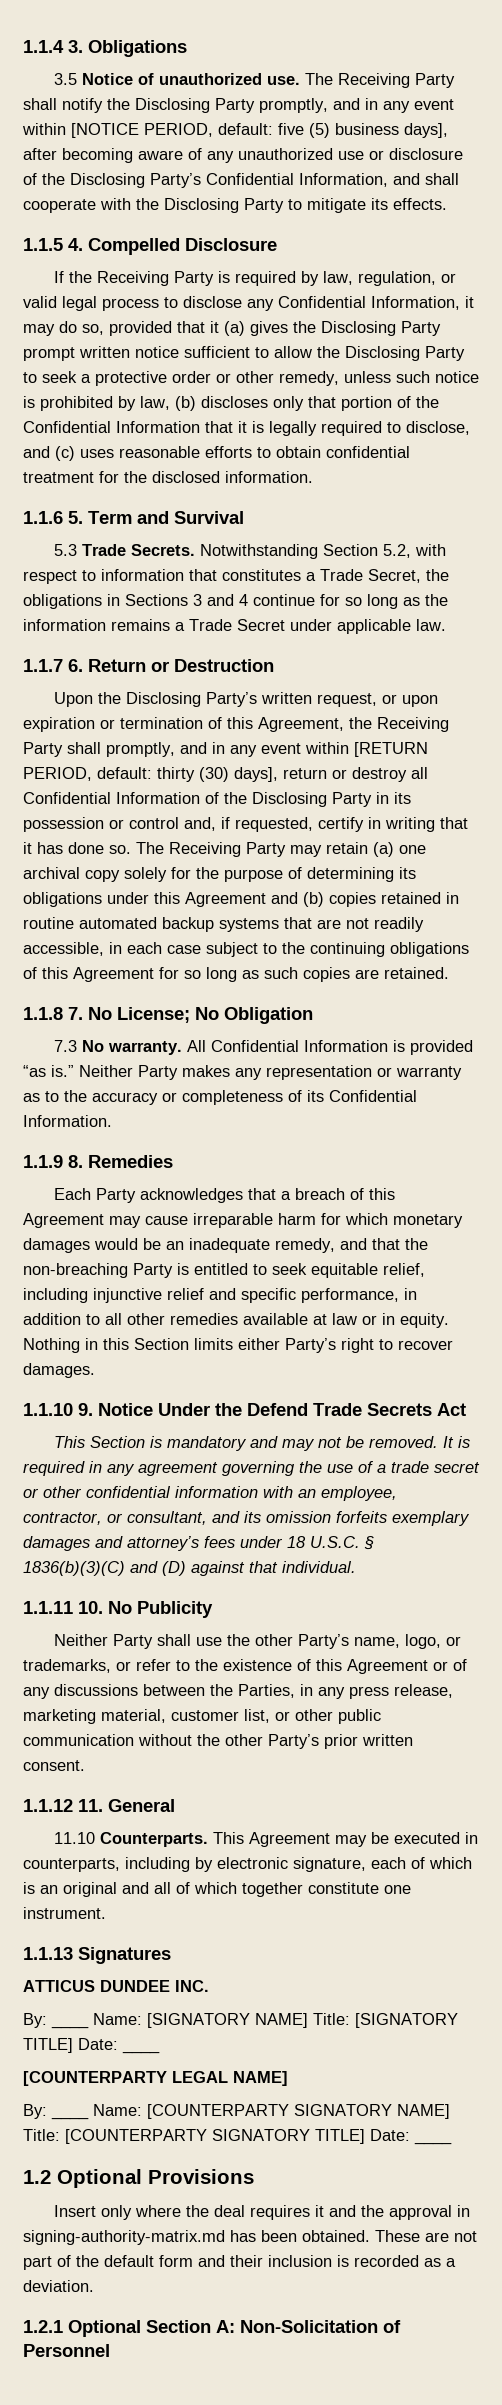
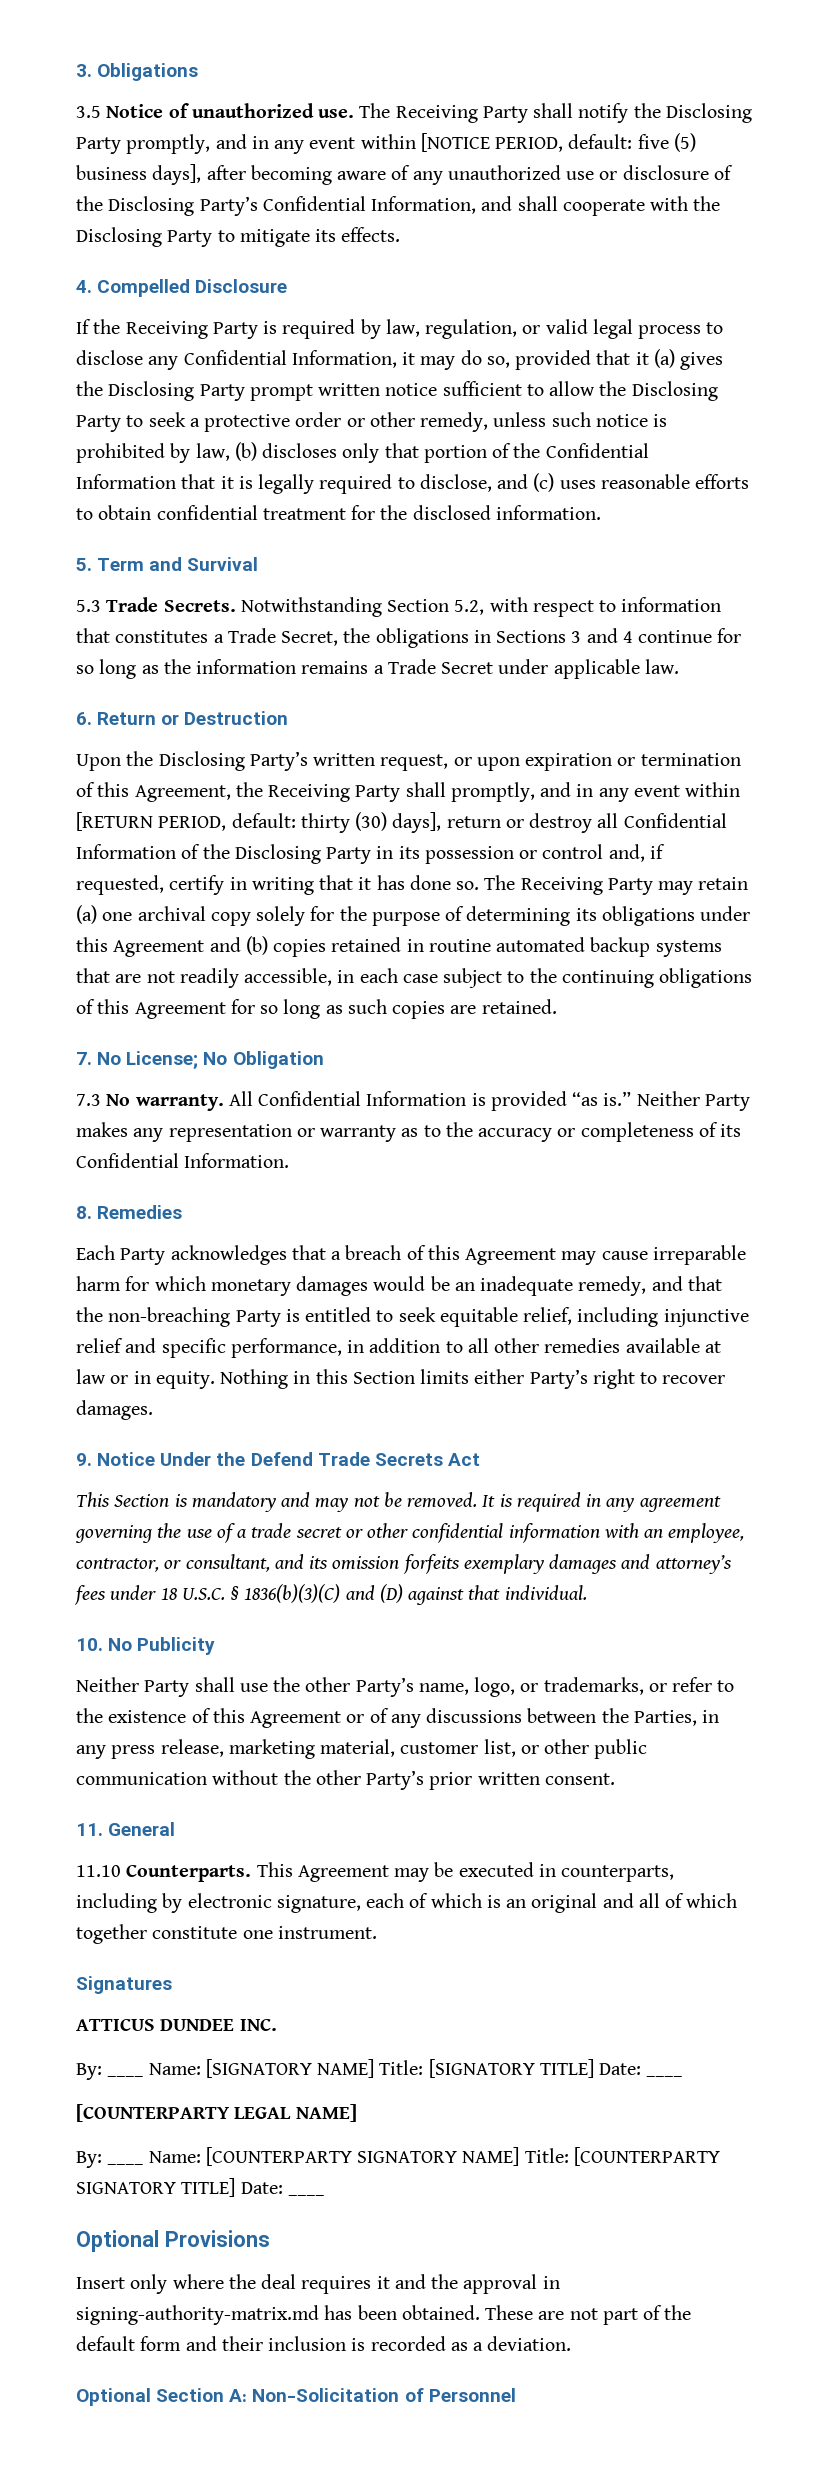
- 1.1.4 3. Obligations
+ 3. Obligations
- 1.1.5 4. Compelled Disclosure
+ 4. Compelled Disclosure
- 1.1.6 5. Term and Survival
+ 5. Term and Survival
- 1.1.7 6. Return or Destruction
+ 6. Return or Destruction
- 1.1.8 7. No License; No Obligation
+ 7. No License; No Obligation
- 1.1.9 8. Remedies
+ 8. Remedies
- 1.1.10 9. Notice Under the Defend Trade Secrets Act
+ 9. Notice Under the Defend Trade Secrets Act
- 1.1.11 10. No Publicity
+ 10. No Publicity
- 1.1.12 11. General
+ 11. General
- 1.1.13 Signatures
+ Signatures
- 1.2 Optional Provisions
+ Optional Provisions
- 1.2.1 Optional Section A: Non-Solicitation of Personnel
+ Optional Section A: Non-Solicitation of Personnel

